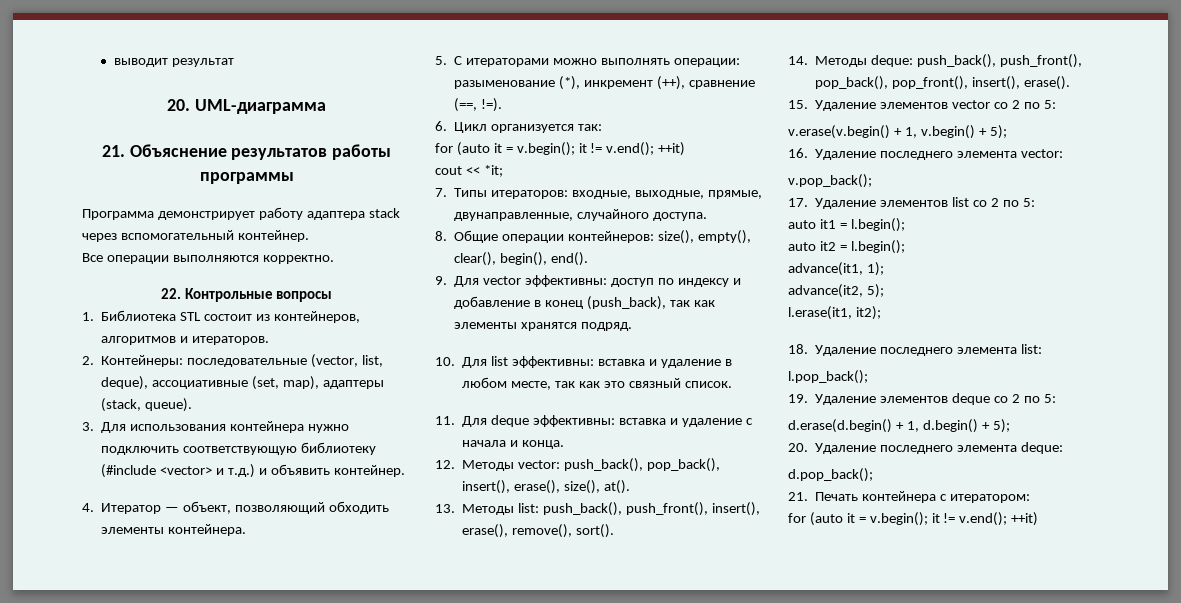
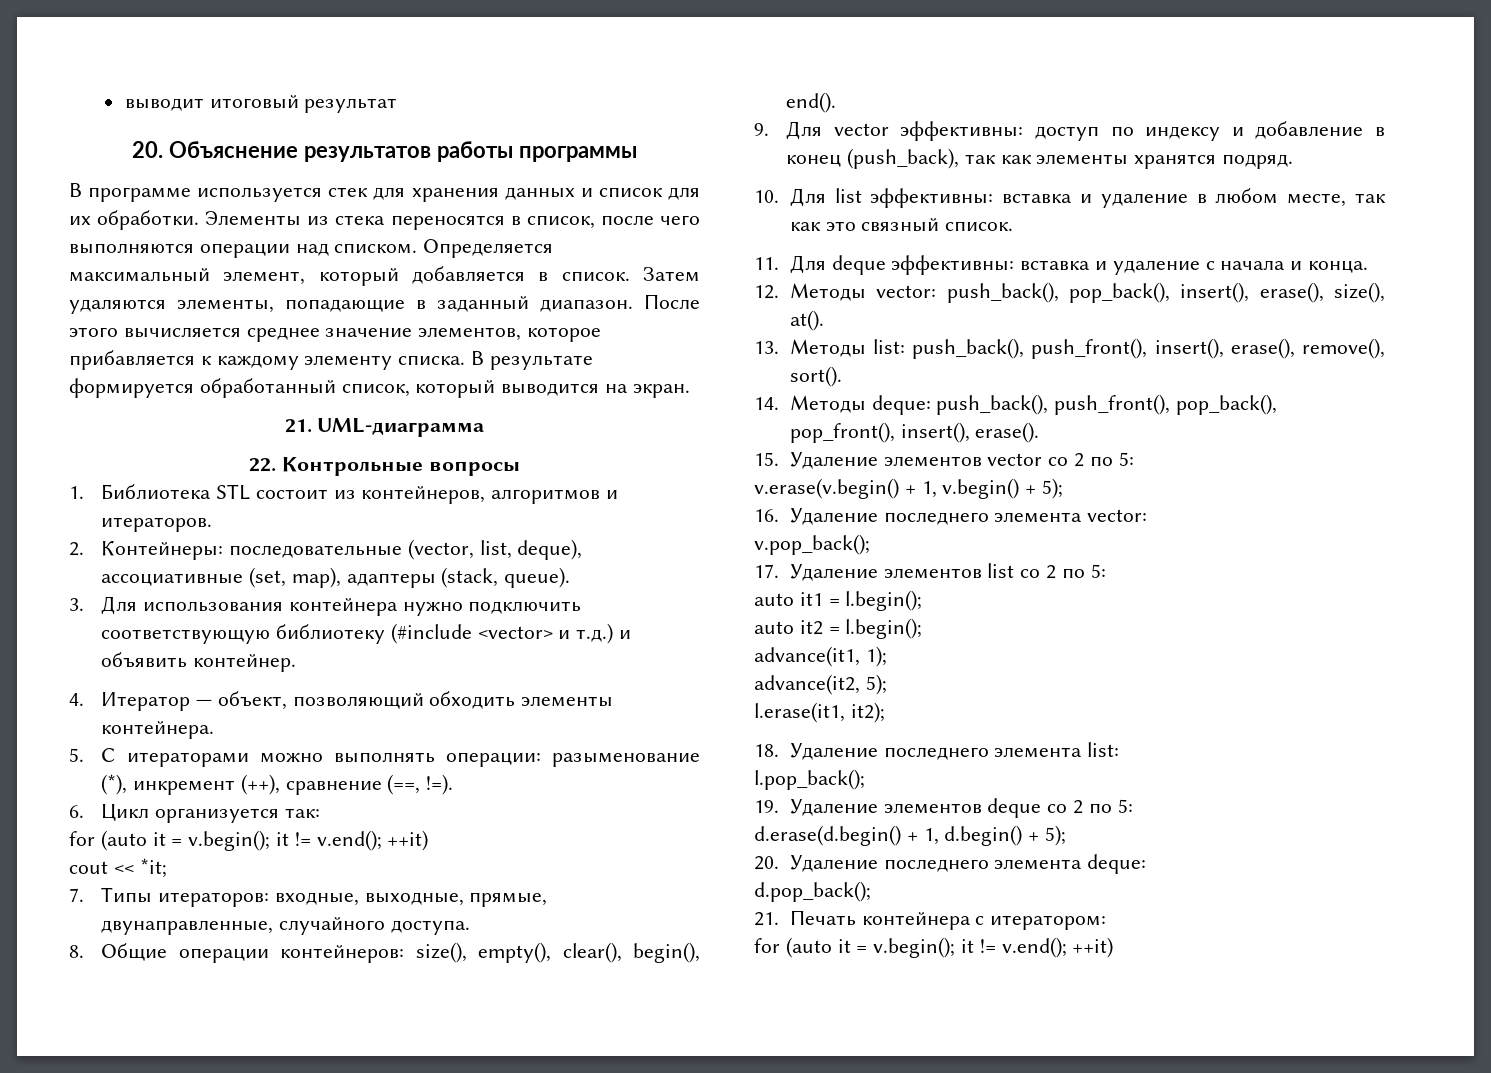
- выводит результат
+ выводит итоговый результат
- 20. UML-диаграмма
- 21. Объяснение результатов работы программы
+ 20. Объяснение результатов работы программы
- Программа демонстрирует работу адаптера stack через вспомогательный контейнер.
- Все операции выполняются корректно.
+ В программе используется стек для хранения данных и список для их обработки. Элементы из стека переносятся в список, после чего выполняются операции над списком. Определяется максимальный элемент, который добавляется в список. Затем удаляются элементы, попадающие в заданный диапазон. После этого вычисляется среднее значение элементов, которое прибавляется к каждому элементу списка. В результате формируется обработанный список, который выводится на экран.
+ 21. UML-диаграмма

